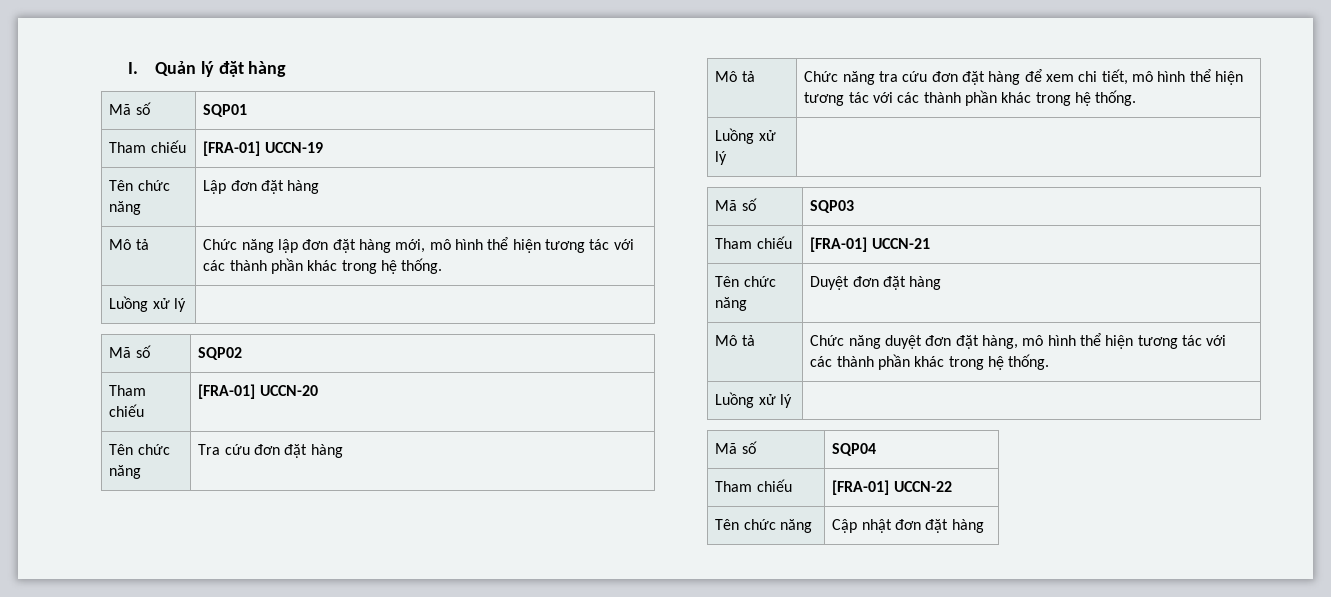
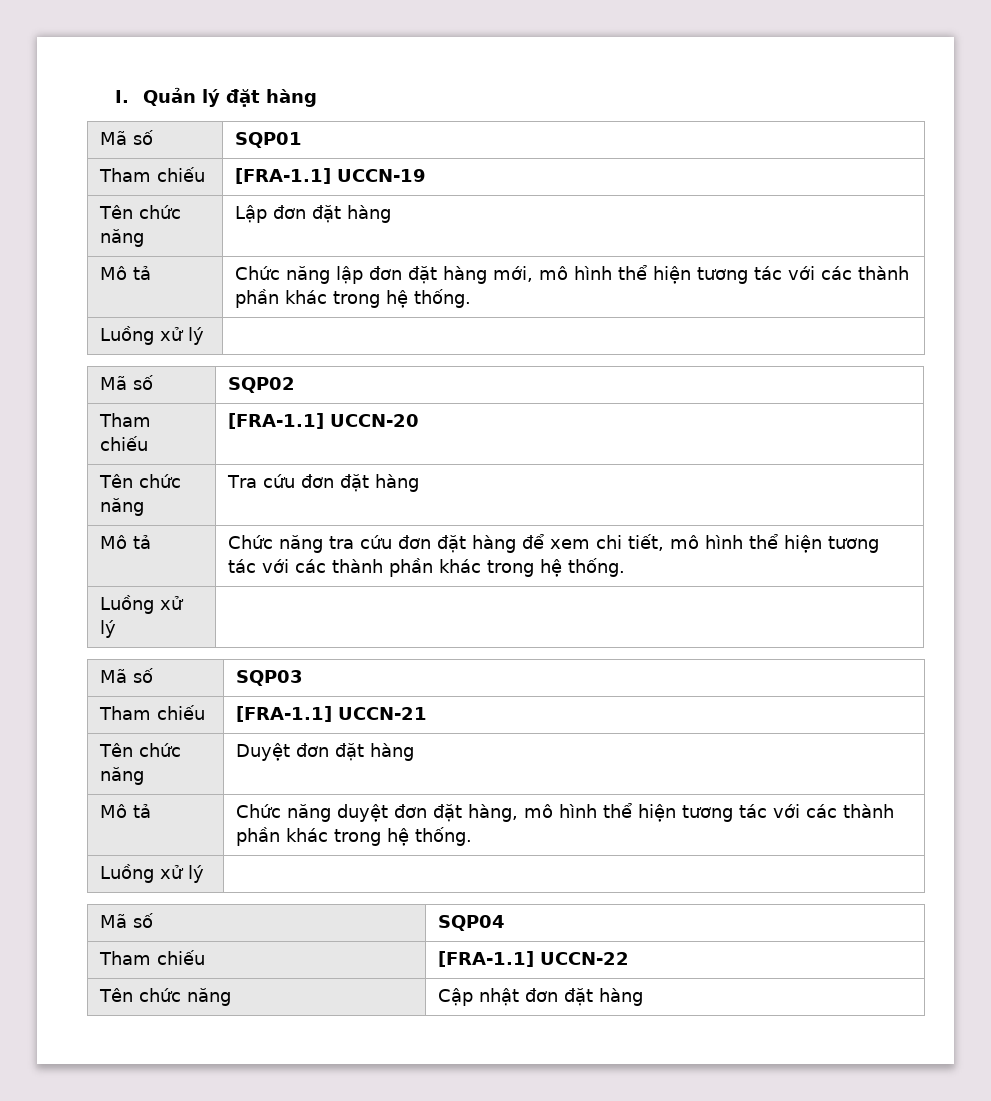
- Tham chiếu | [FRA-01] UCCN-19
+ Tham chiếu | [FRA-1.1] UCCN-19
- Tham chiếu | [FRA-01] UCCN-20
+ Tham chiếu | [FRA-1.1] UCCN-20
- Tham chiếu | [FRA-01] UCCN-21
+ Tham chiếu | [FRA-1.1] UCCN-21
- Tham chiếu | [FRA-01] UCCN-22
+ Tham chiếu | [FRA-1.1] UCCN-22

